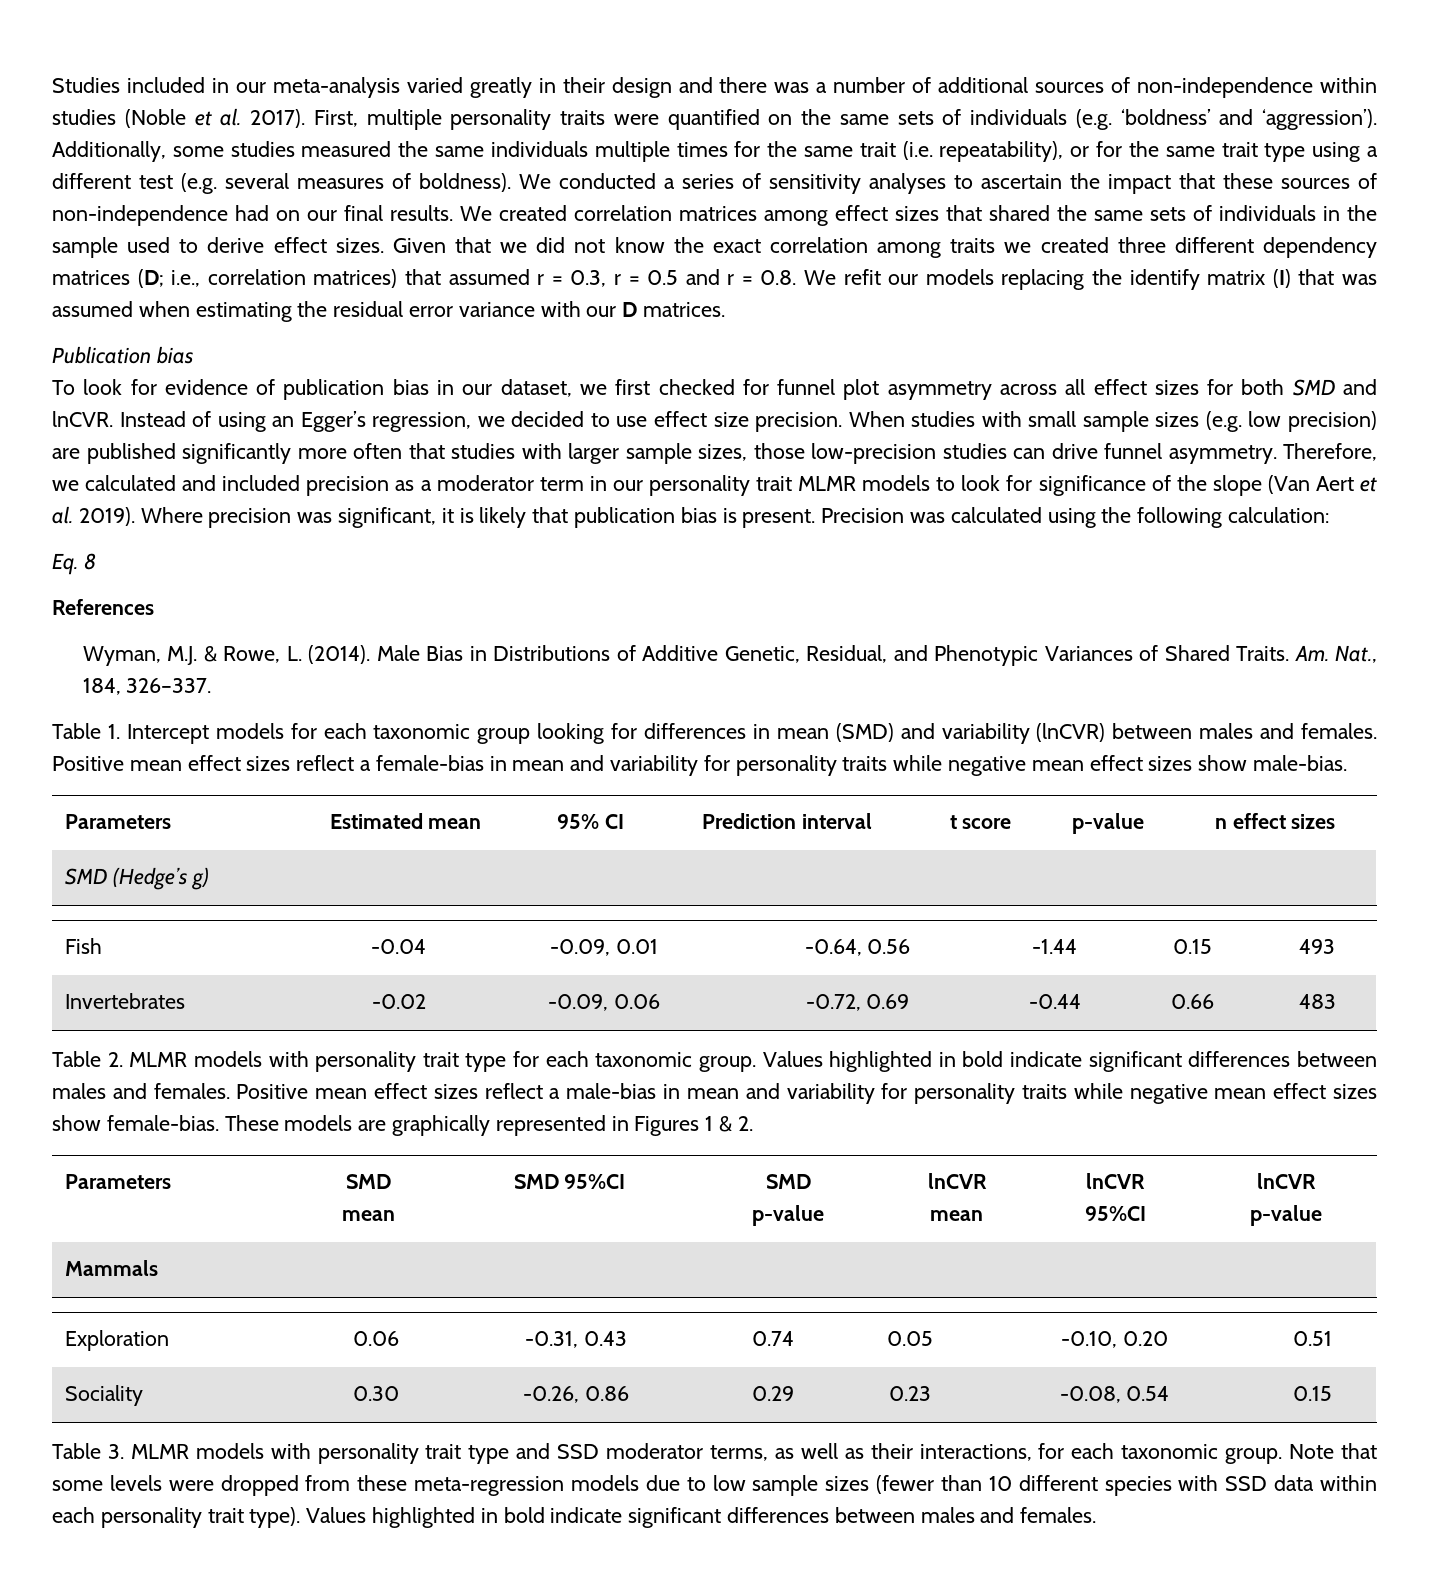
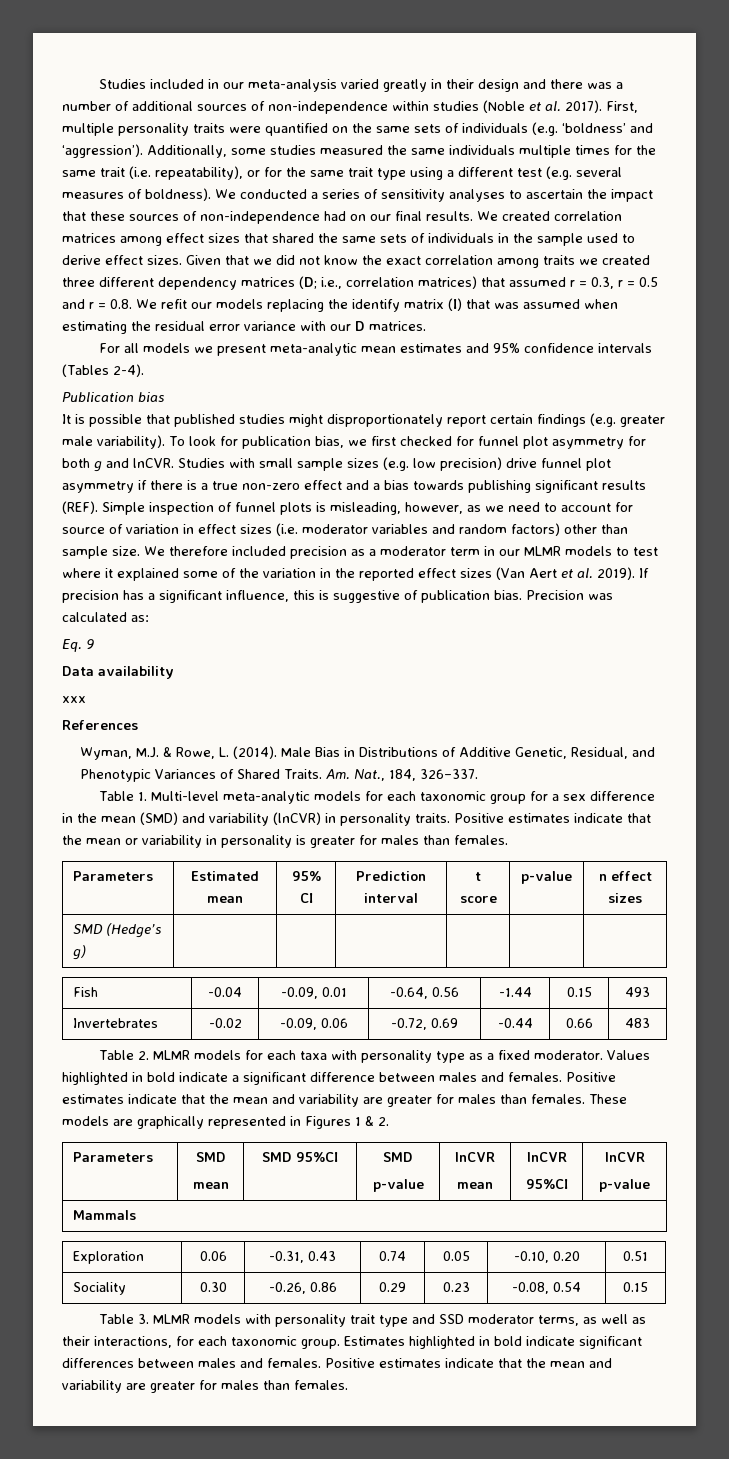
+ For all models we present meta-analytic mean estimates and 95% confidence intervals (Tables 2-4).
  Publication bias
- To look for evidence of publication bias in our dataset, we first checked for funnel plot asymmetry across all effect sizes for both SMD and lnCVR.
+ It is possible that published studies might disproportionately report certain findings (e.g. greater male variability). To look for publication bias, we first checked for funnel plot asymmetry for both g and lnCVR.
- Instead of using an Egger’s regression, we decided to use effect size precision. When studies with small sample sizes (e.g. low precision) are published significantly more often that studies with larger sample sizes, those low-precision studies can drive funnel asymmetry. Therefore, we calculated and included precision as a moderator term in our personality trait MLMR models to look for significance of the slope (Van Aert et al. 2019).
+ Studies with small sample sizes (e.g. low precision) drive funnel plot asymmetry if there is a true non-zero effect and a bias towards publishing significant results (REF). Simple inspection of funnel plots is misleading, however, as we need to account for source of variation in effect sizes (i.e. moderator variables and random factors) other than sample size. We therefore included precision as a moderator term in our MLMR models to test where it explained some of the variation in the reported effect sizes (Van Aert et al. 2019).
- Where precision was significant, it is likely that publication bias is present. Precision was calculated using the following calculation:
- Eq. 8
+ If precision has a significant influence, this is suggestive of publication bias. Precision was calculated as:
+ Eq. 9
+ Data availability
+ xxx
- Table 1. Intercept models for each taxonomic group looking for differences in mean (SMD) and variability (lnCVR) between males and females. Positive mean effect sizes reflect a female-bias in mean and variability for personality traits while negative mean effect sizes show male-bias.
+ Table 1. Multi-level meta-analytic models for each taxonomic group for a sex difference in the mean (SMD) and variability (lnCVR) in personality traits. Positive estimates indicate that the mean or variability in personality is greater for males than females.
- Table 2. MLMR models with personality trait type for each taxonomic group. Values highlighted in bold indicate significant differences between males and females. Positive mean effect sizes reflect a male-bias in mean and variability for personality traits while negative mean effect sizes show female-bias.
+ Table 2. MLMR models for each taxa with personality type as a fixed moderator. Values highlighted in bold indicate a significant difference between males and females. Positive estimates indicate that the mean and variability are greater for males than females.
- Note that some levels were dropped from these meta-regression models due to low sample sizes (fewer than 10 different species with SSD data within each personality trait type). Values highlighted in bold indicate significant differences between males and females.
+ Estimates highlighted in bold indicate significant differences between males and females. Positive estimates indicate that the mean and variability are greater for males than females.

